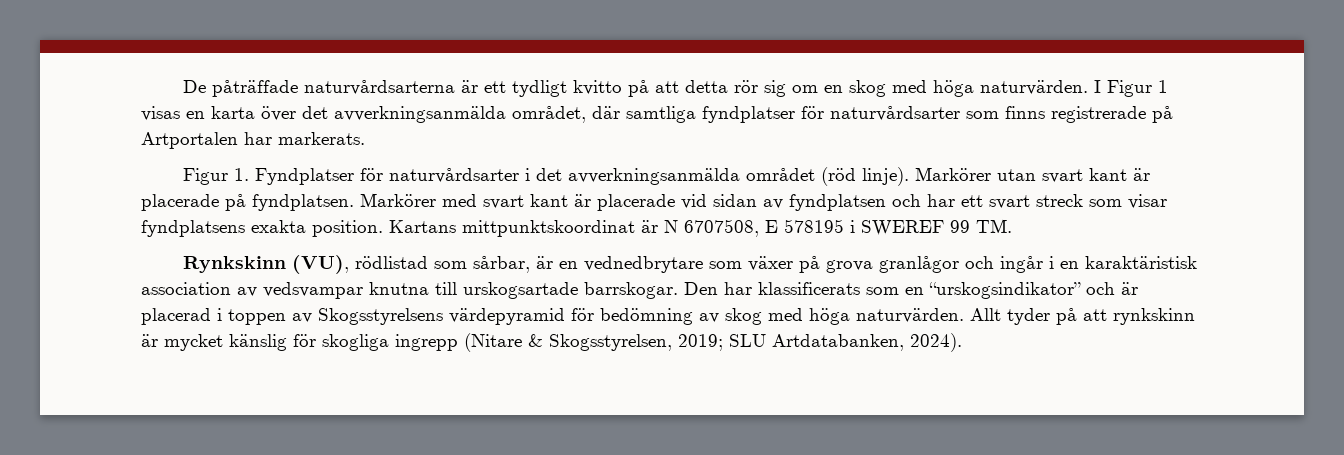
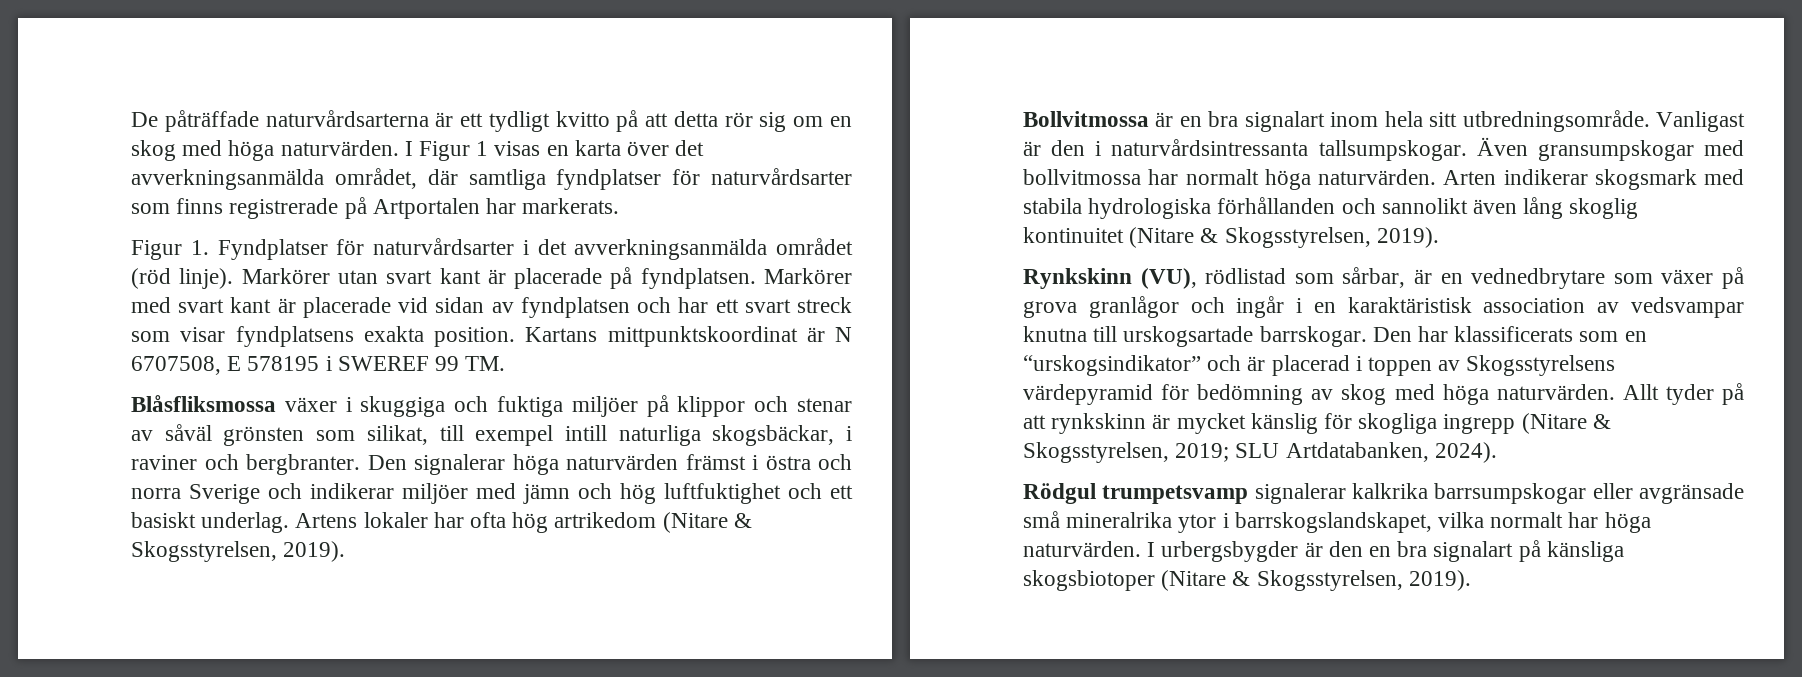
+ Blåsfliksmossa växer i skuggiga och fuktiga miljöer på klippor och stenar av såväl grönsten som silikat, till exempel intill naturliga skogsbäckar, i raviner och bergbranter. Den signalerar höga naturvärden främst i östra och norra Sverige och indikerar miljöer med jämn och hög luftfuktighet och ett basiskt underlag. Artens lokaler har ofta hög artrikedom (Nitare & Skogsstyrelsen, 2019).
+ Bollvitmossa är en bra signalart inom hela sitt utbredningsområde. Vanligast är den i naturvårdsintressanta tallsumpskogar. Även gransumpskogar med bollvitmossa har normalt höga naturvärden. Arten indikerar skogsmark med stabila hydrologiska förhållanden och sannolikt även lång skoglig kontinuitet (Nitare & Skogsstyrelsen, 2019).
+ Rödgul trumpetsvamp signalerar kalkrika barrsumpskogar eller avgränsade små mineralrika ytor i barrskogslandskapet, vilka normalt har höga naturvärden. I urbergsbygder är den en bra signalart på känsliga skogsbiotoper (Nitare & Skogsstyrelsen, 2019).

